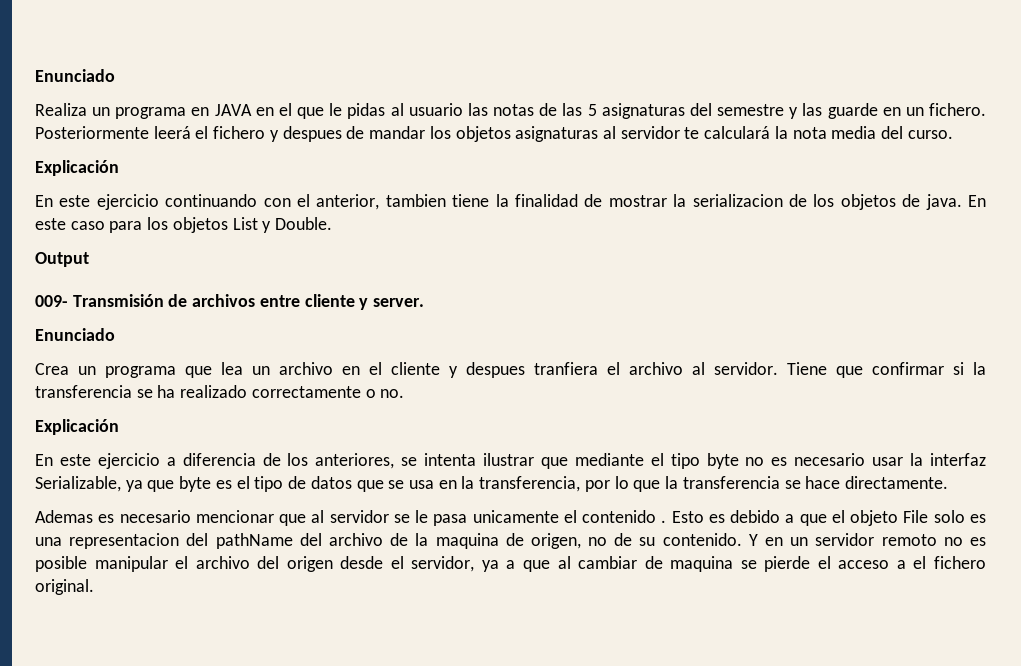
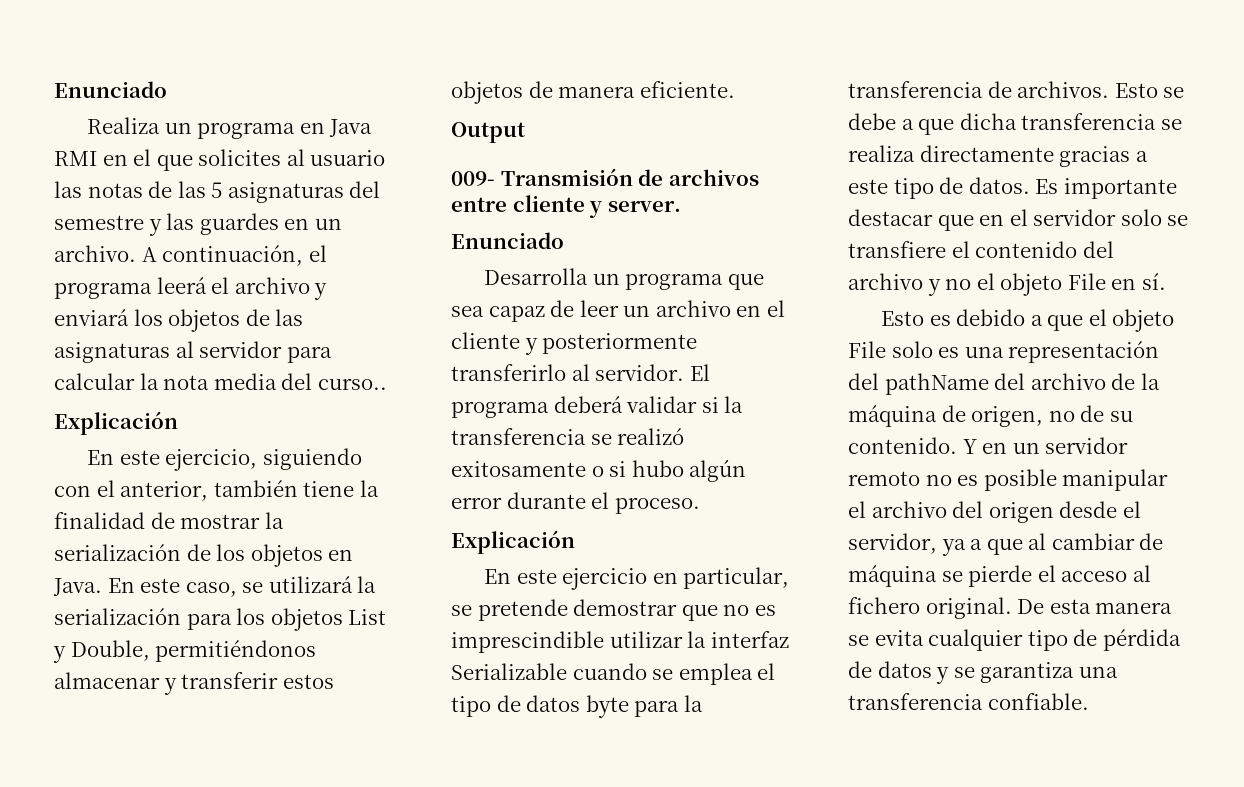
- Realiza un programa en JAVA en el que le pidas al usuario las notas de las 5 asignaturas del semestre y las guarde en un fichero. Posteriormente leerá el fichero y despues de mandar los objetos asignaturas al servidor te calculará la nota media del curso.
+ Realiza un programa en Java RMI en el que solicites al usuario las notas de las 5 asignaturas del semestre y las guardes en un archivo. A continuación, el programa leerá el archivo y enviará los objetos de las asignaturas al servidor para calcular la nota media del curso..
  Explicación
- En este ejercicio continuando con el anterior, tambien tiene la finalidad de mostrar la serializacion de los objetos de java. En este caso para los objetos List y Double.
+ En este ejercicio, siguiendo con el anterior, también tiene la finalidad de mostrar la serialización de los objetos en Java. En este caso, se utilizará la serialización para los objetos List y Double, permitiéndonos almacenar y transferir estos objetos de manera eficiente.
- Crea un programa que lea un archivo en el cliente y despues tranfiera el archivo al servidor. Tiene que confirmar si la transferencia se ha realizado correctamente o no.
+ Desarrolla un programa que sea capaz de leer un archivo en el cliente y posteriormente transferirlo al servidor. El programa deberá validar si la transferencia se realizó exitosamente o si hubo algún error durante el proceso.
  Explicación
- En este ejercicio a diferencia de los anteriores, se intenta ilustrar que mediante el tipo byte no es necesario usar la interfaz Serializable, ya que byte es el tipo de datos que se usa en la transferencia, por lo que la transferencia se hace directamente.
- Ademas es necesario mencionar que al servidor se le pasa unicamente el contenido . Esto es debido a que el objeto File solo es una representacion del pathName del archivo de la maquina de origen, no de su contenido.
+ En este ejercicio en particular, se pretende demostrar que no es imprescindible utilizar la interfaz Serializable cuando se emplea el tipo de datos byte para la transferencia de archivos. Esto se debe a que dicha transferencia se realiza directamente gracias a este tipo de datos. Es importante destacar que en el servidor solo se transfiere el contenido del archivo y no el objeto File en sí.
+ Esto es debido a que el objeto File solo es una representación del pathName del archivo de la máquina de origen, no de su contenido.
- Y en un servidor remoto no es posible manipular el archivo del origen desde el servidor, ya a que al cambiar de maquina se pierde el acceso a el fichero original.
+ Y en un servidor remoto no es posible manipular el archivo del origen desde el servidor, ya a que al cambiar de máquina se pierde el acceso al fichero original. De esta manera se evita cualquier tipo de pérdida de datos y se garantiza una transferencia confiable.

